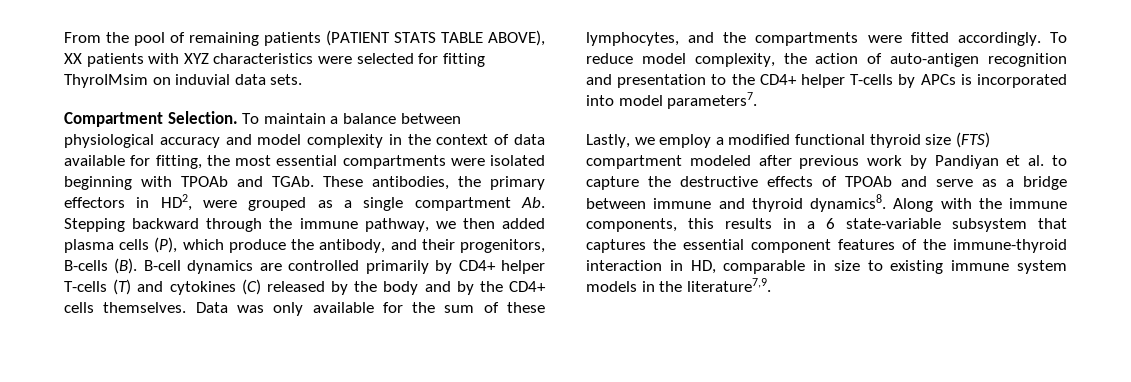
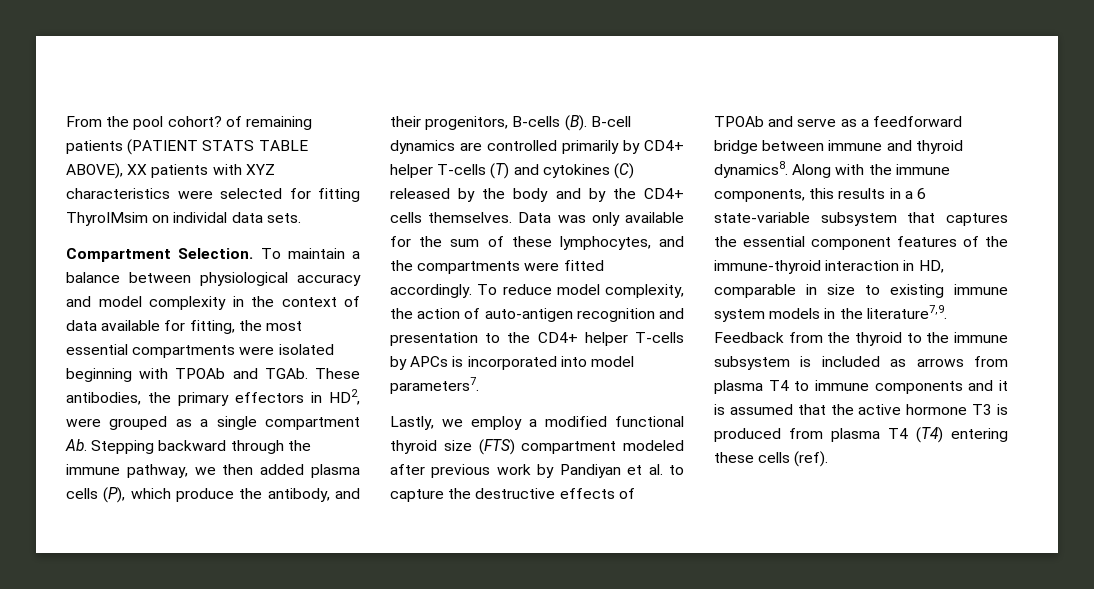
- From the pool of remaining patients (PATIENT STATS TABLE ABOVE), XX patients with XYZ characteristics were selected for fitting ThyroIMsim on induvial data sets.
+ From the pool cohort? of remaining patients (PATIENT STATS TABLE ABOVE), XX patients with XYZ characteristics were selected for fitting ThyroIMsim on individal data sets.
- Lastly, we employ a modified functional thyroid size (FTS) compartment modeled after previous work by Pandiyan et al. to capture the destructive effects of TPOAb and serve as a bridge between immune and thyroid dynamics8.
+ Lastly, we employ a modified functional thyroid size (FTS) compartment modeled after previous work by Pandiyan et al. to capture the destructive effects of TPOAb and serve as a feedforward bridge between immune and thyroid dynamics8.
+ Feedback from the thyroid to the immune subsystem is included as arrows from plasma T4 to immune components and it is assumed that the active hormone T3 is produced from plasma T4 (T4) entering these cells (ref).

